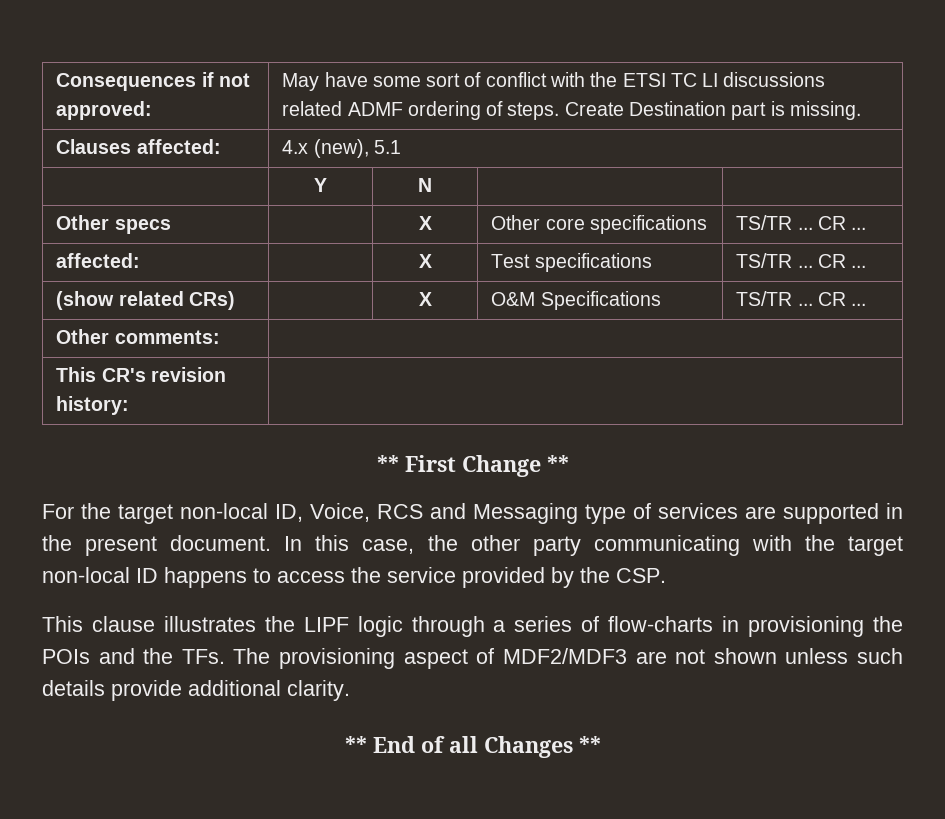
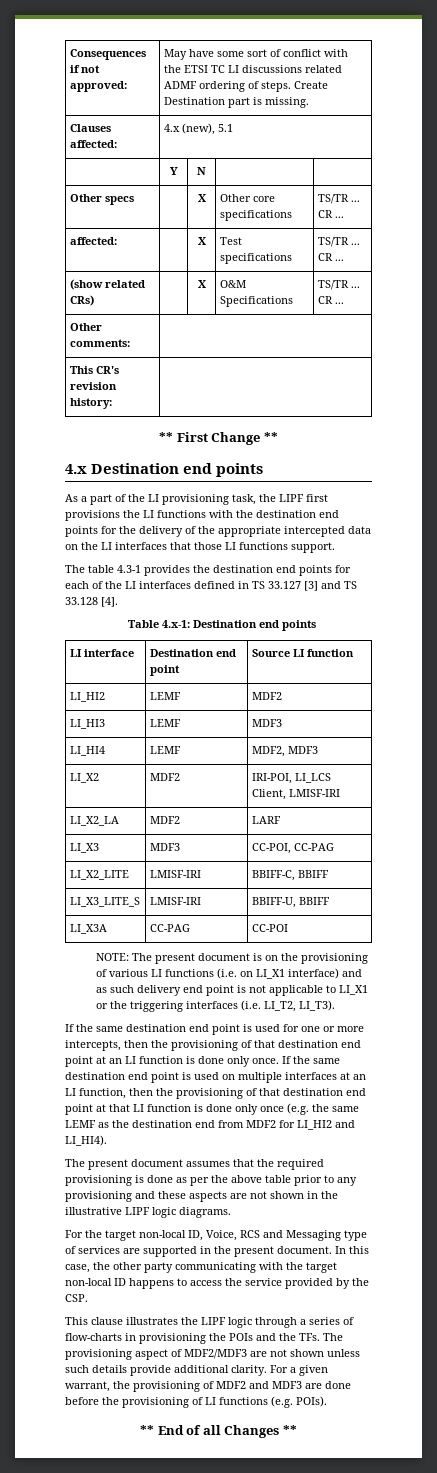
+ 4.x Destination end points
+ As a part of the LI provisioning task, the LIPF first provisions the LI functions with the destination end points for the delivery of the appropriate intercepted data on the LI interfaces that those LI functions support.
+ The table 4.3-1 provides the destination end points for each of the LI interfaces defined in TS 33.127 [3] and TS 33.128 [4].
+ Table 4.x-1: Destination end points
+ LI interface | Destination end point | Source LI function
+ LI_HI2 | LEMF | MDF2
+ LI_HI3 | LEMF | MDF3
+ LI_HI4 | LEMF | MDF2, MDF3
+ LI_X2 | MDF2 | IRI-POI, LI_LCS Client, LMISF-IRI
+ LI_X2_LA | MDF2 | LARF
+ LI_X3 | MDF3 | CC-POI, CC-PAG
+ LI_X2_LITE | LMISF-IRI | BBIFF-C, BBIFF
+ LI_X3_LITE_S | LMISF-IRI | BBIFF-U, BBIFF
+ LI_X3A | CC-PAG | CC-POI
+ NOTE: The present document is on the provisioning of various LI functions (i.e. on LI_X1 interface) and as such delivery end point is not applicable to LI_X1 or the triggering interfaces (i.e. LI_T2, LI_T3).
+ If the same destination end point is used for one or more intercepts, then the provisioning of that destination end point at an LI function is done only once. If the same destination end point is used on multiple interfaces at an LI function, then the provisioning of that destination end point at that LI function is done only once (e.g. the same LEMF as the destination end from MDF2 for LI_HI2 and LI_HI4).
+ The present document assumes that the required provisioning is done as per the above table prior to any provisioning and these aspects are not shown in the illustrative LIPF logic diagrams.
+ For a given warrant, the provisioning of MDF2 and MDF3 are done before the provisioning of LI functions (e.g. POIs).

